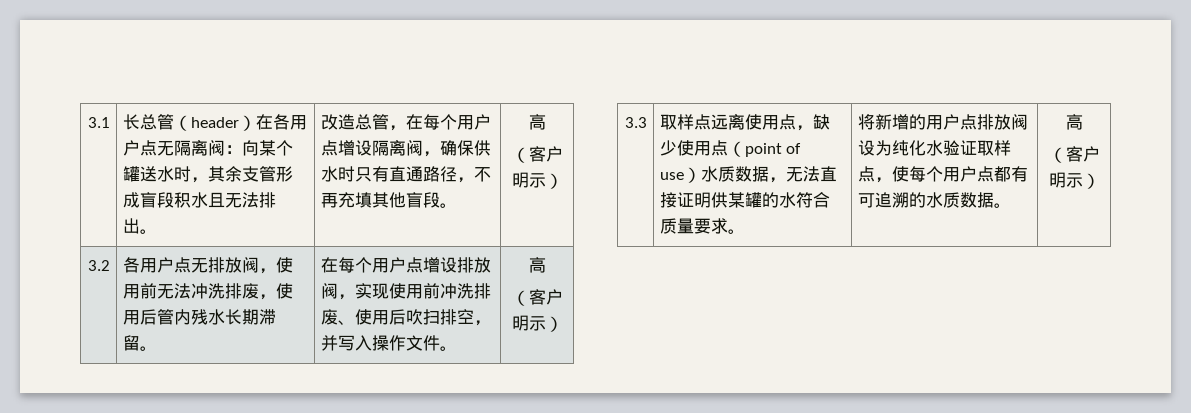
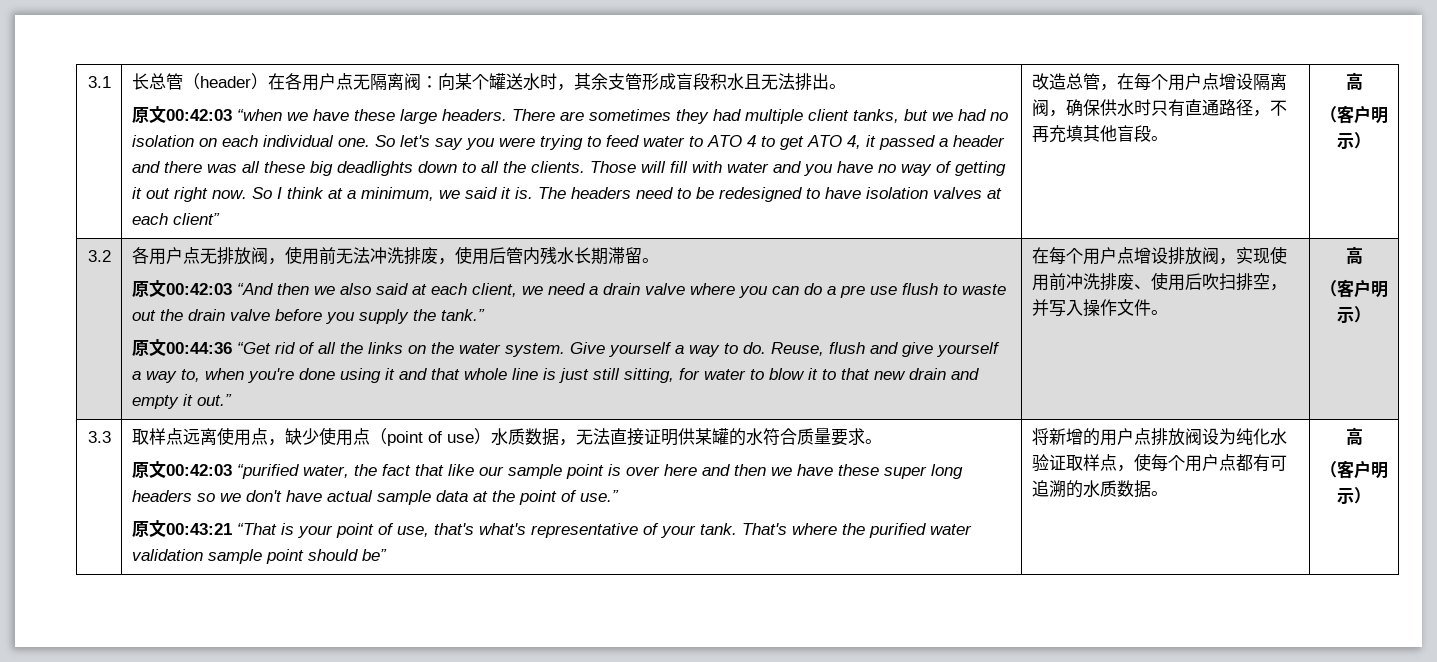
+ 原文00:42:03 “when we have these large headers. There are sometimes they had multiple client tanks, but we had no isolation on each individual one. So let's say you were trying to feed water to ATO 4 to get ATO 4, it passed a header and there was all these big deadlights down to all the clients. Those will fill with water and you have no way of getting it out right now. So I think at a minimum, we said it is. The headers need to be redesigned to have isolation valves at each client”
+ 原文00:42:03 “And then we also said at each client, we need a drain valve where you can do a pre use flush to waste out the drain valve before you supply the tank.”
+ 原文00:44:36 “Get rid of all the links on the water system. Give yourself a way to do. Reuse, flush and give yourself a way to, when you're done using it and that whole line is just still sitting, for water to blow it to that new drain and empty it out.”
+ 原文00:42:03 “purified water, the fact that like our sample point is over here and then we have these super long headers so we don't have actual sample data at the point of use.”
+ 原文00:43:21 “That is your point of use, that's what's representative of your tank. That's where the purified water validation sample point should be”

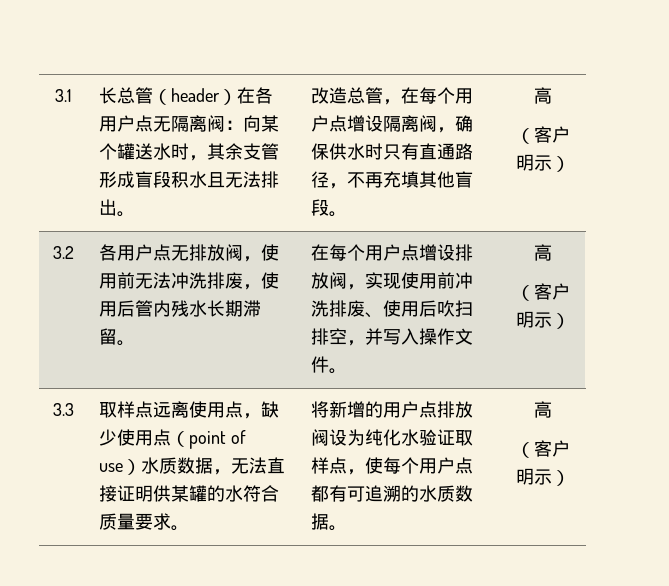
- 原文00:42:03 “when we have these large headers. There are sometimes they had multiple client tanks, but we had no isolation on each individual one. So let's say you were trying to feed water to ATO 4 to get ATO 4, it passed a header and there was all these big deadlights down to all the clients. Those will fill with water and you have no way of getting it out right now. So I think at a minimum, we said it is. The headers need to be redesigned to have isolation valves at each client”
- 原文00:42:03 “And then we also said at each client, we need a drain valve where you can do a pre use flush to waste out the drain valve before you supply the tank.”
- 原文00:44:36 “Get rid of all the links on the water system. Give yourself a way to do. Reuse, flush and give yourself a way to, when you're done using it and that whole line is just still sitting, for water to blow it to that new drain and empty it out.”
- 原文00:42:03 “purified water, the fact that like our sample point is over here and then we have these super long headers so we don't have actual sample data at the point of use.”
- 原文00:43:21 “That is your point of use, that's what's representative of your tank. That's where the purified water validation sample point should be”

